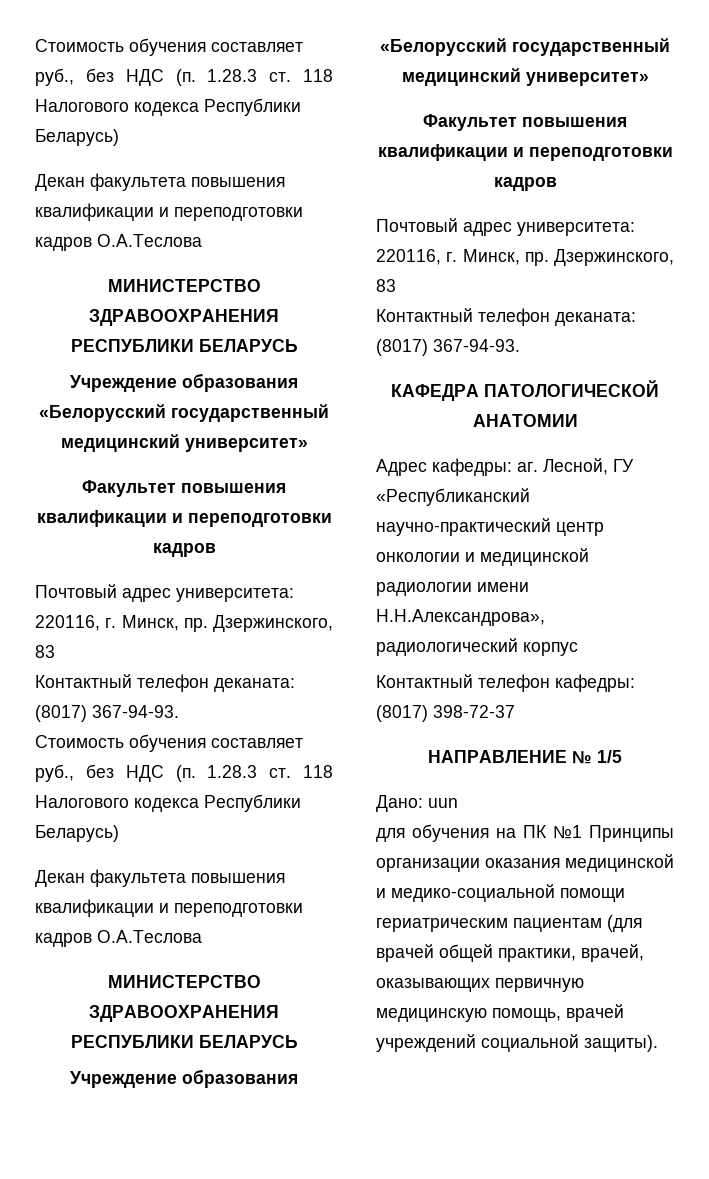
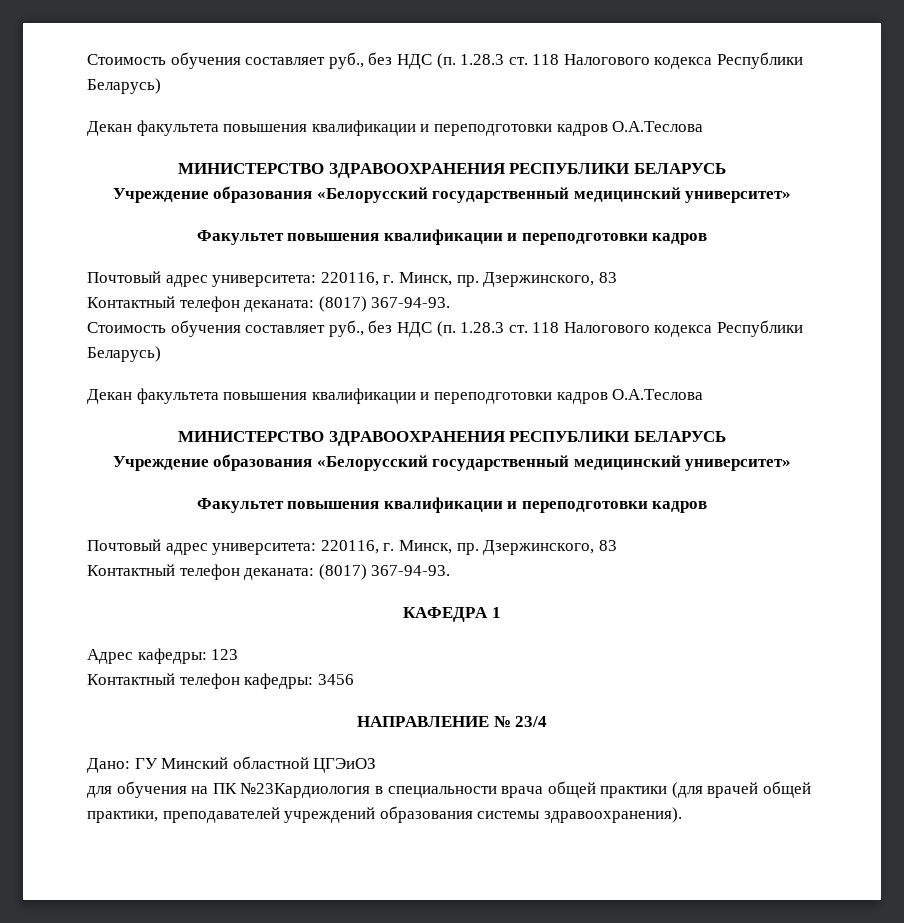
- КАФЕДРА ПАТОЛОГИЧЕСКОЙ АНАТОМИИ
+ КАФЕДРА 1
- Адрес кафедры: аг. Лесной, ГУ «Республиканский научно-практический центр онкологии и медицинской радиологии имени Н.Н.Александрова», радиологический корпус
+ Адрес кафедры: 123
- Контактный телефон кафедры: (8017) 398-72-37
+ Контактный телефон кафедры: 3456
- НАПРАВЛЕНИЕ № 1/5
+ НАПРАВЛЕНИЕ № 23/4
- Дано: uun
+ Дано: ГУ Минский областной ЦГЭиОЗ
- для обучения на ПК №1 Принципы организации оказания медицинской и медико-социальной помощи гериатрическим пациентам (для врачей общей практики, врачей, оказывающих первичную медицинскую помощь, врачей учреждений социальной защиты).
+ для обучения на ПК №23Кардиология в специальности врача общей практики (для врачей общей практики, преподавателей учреждений образования системы здравоохранения).

